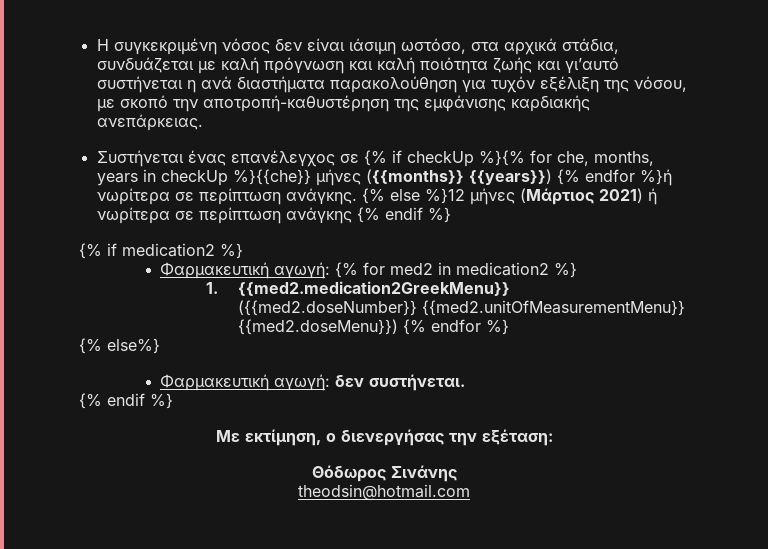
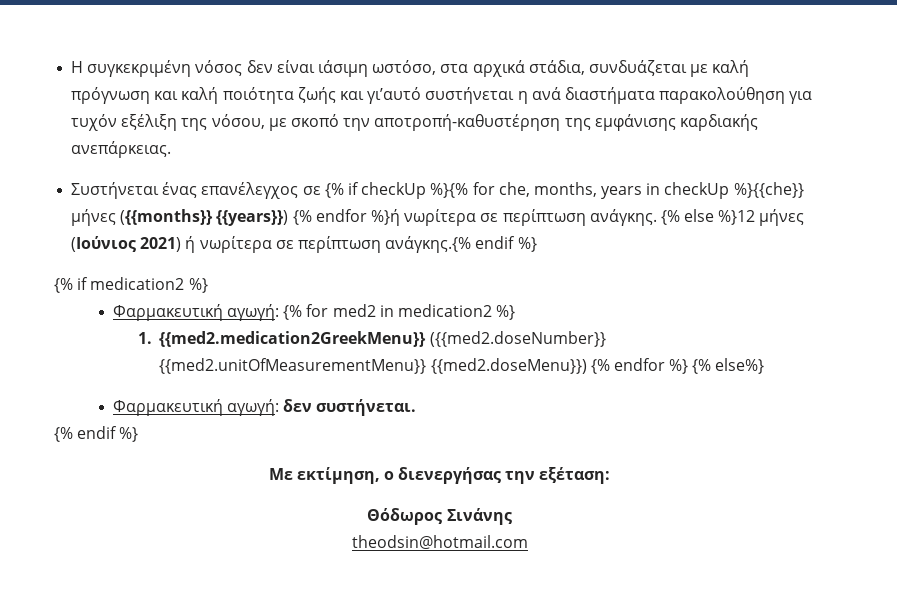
- {% else %}12 μήνες (Μάρτιος 2021) ή νωρίτερα σε περίπτωση ανάγκης {% endif %}
+ {% else %}12 μήνες (Ιούνιος 2021) ή νωρίτερα σε περίπτωση ανάγκης.{% endif %}
- 1. {{med2.medication2GreekMenu}} ({{med2.doseNumber}} {{med2.unitOfMeasurementMenu}} {{med2.doseMenu}}) {% endfor %}
- {% else%}
+ 1. {{med2.medication2GreekMenu}} ({{med2.doseNumber}} {{med2.unitOfMeasurementMenu}} {{med2.doseMenu}}) {% endfor %} {% else%}

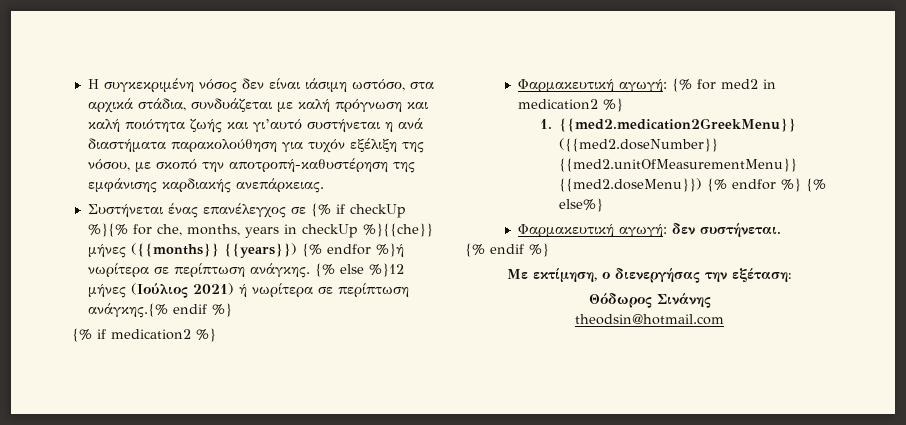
- {% else %}12 μήνες (Ιούνιος 2021) ή νωρίτερα σε περίπτωση ανάγκης.{% endif %}
+ {% else %}12 μήνες (Ιούλιος 2021) ή νωρίτερα σε περίπτωση ανάγκης.{% endif %}

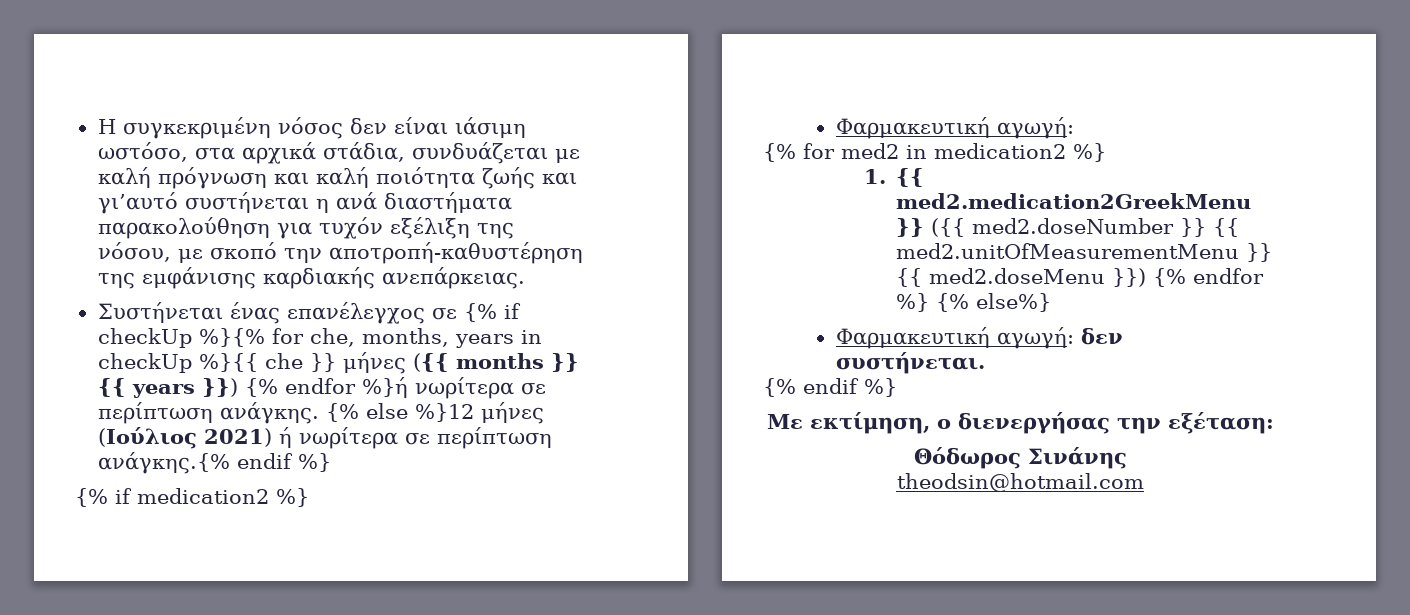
- Συστήνεται ένας επανέλεγχος σε {% if checkUp %}{% for che, months, years in checkUp %}{{che}} μήνες ({{months}} {{years}}) {% endfor %}ή νωρίτερα σε περίπτωση ανάγκης.
+ Συστήνεται ένας επανέλεγχος σε {% if checkUp %}{% for che, months, years in checkUp %}{{ che }} μήνες ({{ months }} {{ years }}) {% endfor %}ή νωρίτερα σε περίπτωση ανάγκης.
  {% if medication2 %}
- Φαρμακευτική αγωγή: {% for med2 in medication2 %}
+ Φαρμακευτική αγωγή:
+ {% for med2 in medication2 %}
- 1. {{med2.medication2GreekMenu}} ({{med2.doseNumber}} {{med2.unitOfMeasurementMenu}} {{med2.doseMenu}}) {% endfor %} {% else%}
+ 1. {{ med2.medication2GreekMenu }} ({{ med2.doseNumber }} {{ med2.unitOfMeasurementMenu }} {{ med2.doseMenu }}) {% endfor %} {% else%}

